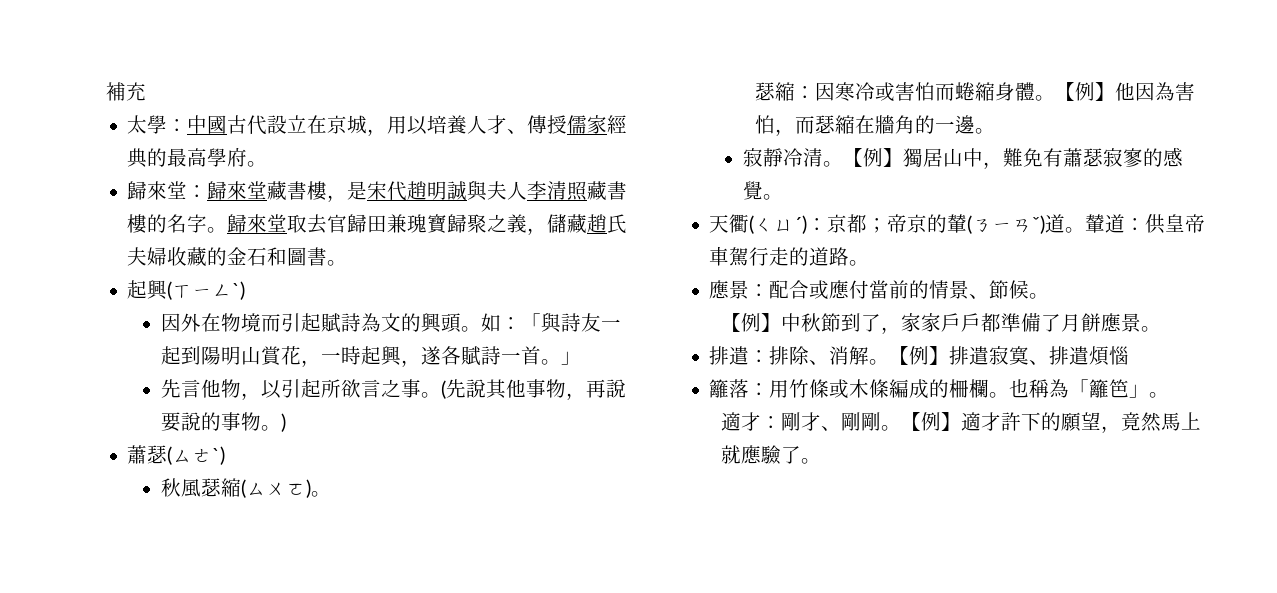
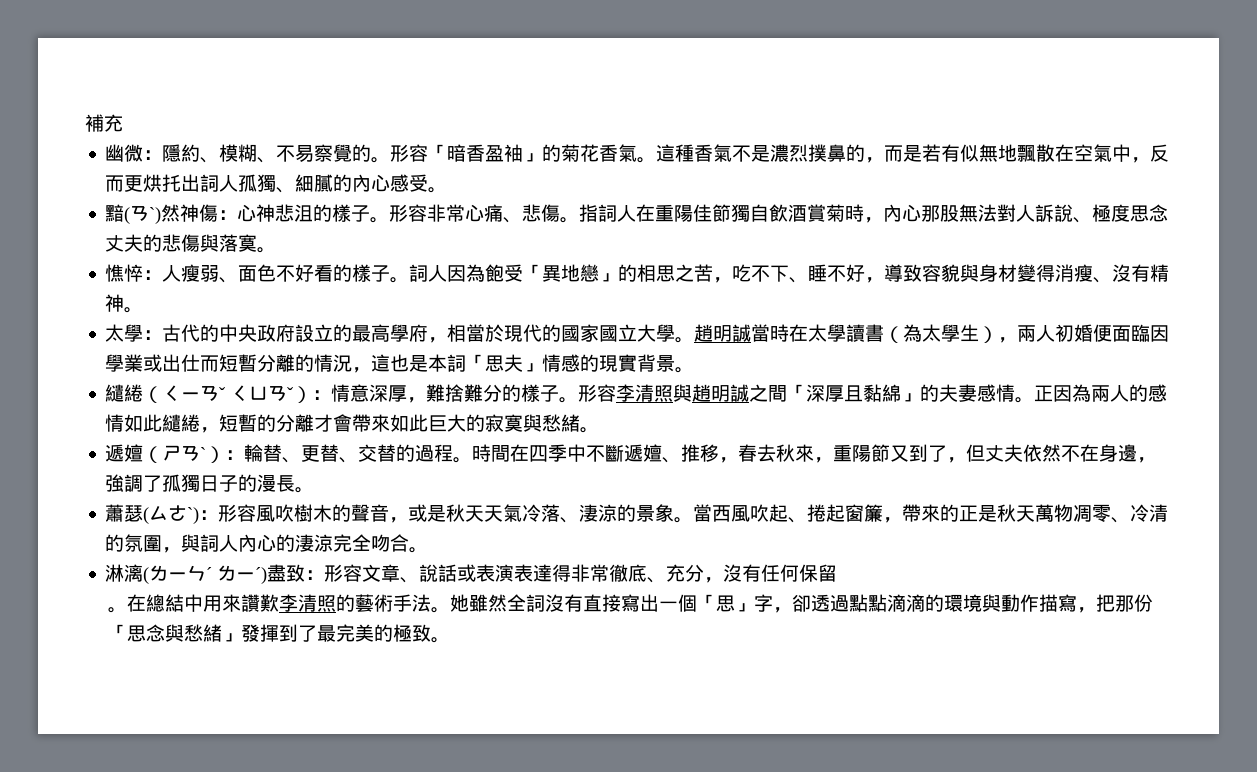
- 太學：中國古代設立在京城，用以培養人才、傳授儒家經典的最高學府。
- 歸來堂：歸來堂藏書樓，是宋代趙明誠與夫人李清照藏書樓的名字。歸來堂取去官歸田兼瑰寶歸聚之義，儲藏趙氏夫婦收藏的金石和圖書。
- 起興(ㄒㄧㄥˋ)
- 因外在物境而引起賦詩為文的興頭。如：「與詩友一起到陽明山賞花，一時起興，遂各賦詩一首。」
- 先言他物，以引起所欲言之事。(先說其他事物，再說要說的事物。)
- 蕭瑟(ㄙㄜˋ)
- 秋風瑟縮(ㄙㄨㄛ)。
- 瑟縮：因寒冷或害怕而蜷縮身體。【例】他因為害怕，而瑟縮在牆角的一邊。
- 寂靜冷清。【例】獨居山中，難免有蕭瑟寂寥的感覺。
- 天衢(ㄑㄩˊ)：京都；帝京的輦(ㄋㄧㄢˇ)道。輦道：供皇帝車駕行走的道路。
- 應景：配合或應付當前的情景、節候。
- 【例】中秋節到了，家家戶戶都準備了月餅應景。
- 排遣：排除、消解。【例】排遣寂寞、排遣煩惱
- 籬落：用竹條或木條編成的柵欄。也稱為「籬笆」。
- 適才：剛才、剛剛。【例】適才許下的願望，竟然馬上就應驗了。
+ 幽微：隱約、模糊、不易察覺的。形容「暗香盈袖」的菊花香氣。這種香氣不是濃烈撲鼻的，而是若有似無地飄散在空氣中，反而更烘托出詞人孤獨、細膩的內心感受。
+ 黯(ㄢˋ)然神傷：心神悲沮的樣子。形容非常心痛、悲傷。指詞人在重陽佳節獨自飲酒賞菊時，內心那股無法對人訴說、極度思念丈夫的悲傷與落寞。
+ 憔悴：人瘦弱、面色不好看的樣子。詞人因為飽受「異地戀」的相思之苦，吃不下、睡不好，導致容貌與身材變得消瘦、沒有精神。
+ 太學：古代的中央政府設立的最高學府，相當於現代的國家國立大學。趙明誠當時在太學讀書（為太學生），兩人初婚便面臨因學業或出仕而短暫分離的情況，這也是本詞「思夫」情感的現實背景。
+ 繾綣（ㄑㄧㄢˇ ㄑㄩㄢˇ）：情意深厚，難捨難分的樣子。形容李清照與趙明誠之間「深厚且黏綿」的夫妻感情。正因為兩人的感情如此繾綣，短暫的分離才會帶來如此巨大的寂寞與愁緒。
+ 遞嬗（ㄕㄢˋ）：輪替、更替、交替的過程。時間在四季中不斷遞嬗、推移，春去秋來，重陽節又到了，但丈夫依然不在身邊，強調了孤獨日子的漫長。
+ 蕭瑟(ㄙㄜˋ)：形容風吹樹木的聲音，或是秋天天氣冷落、淒涼的景象。當西風吹起、捲起窗簾，帶來的正是秋天萬物凋零、冷清的氛圍，與詞人內心的淒涼完全吻合。
+ 淋漓(ㄌㄧㄣˊ ㄌㄧˊ)盡致：形容文章、說話或表演表達得非常徹底、充分，沒有任何保留
+ 。在總結中用來讚歎李清照的藝術手法。她雖然全詞沒有直接寫出一個「思」字，卻透過點點滴滴的環境與動作描寫，把那份「思念與愁緒」發揮到了最完美的極致。

